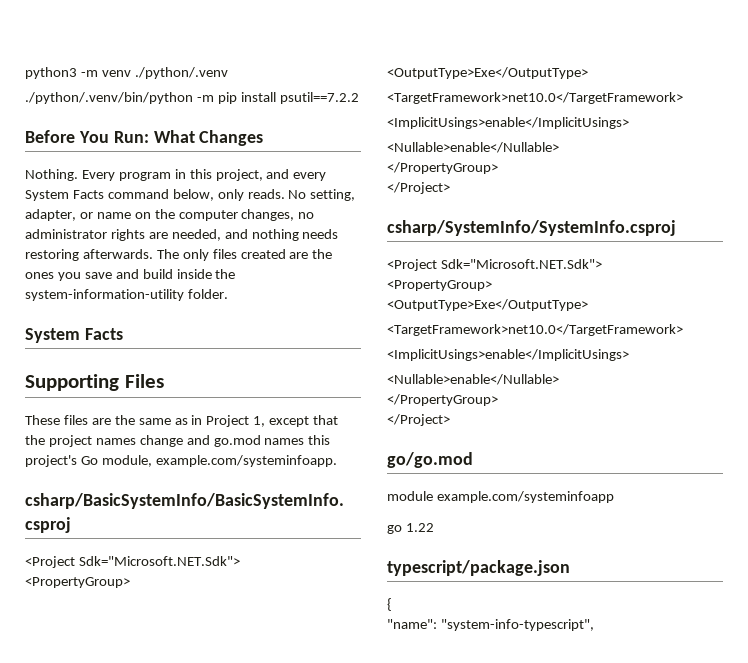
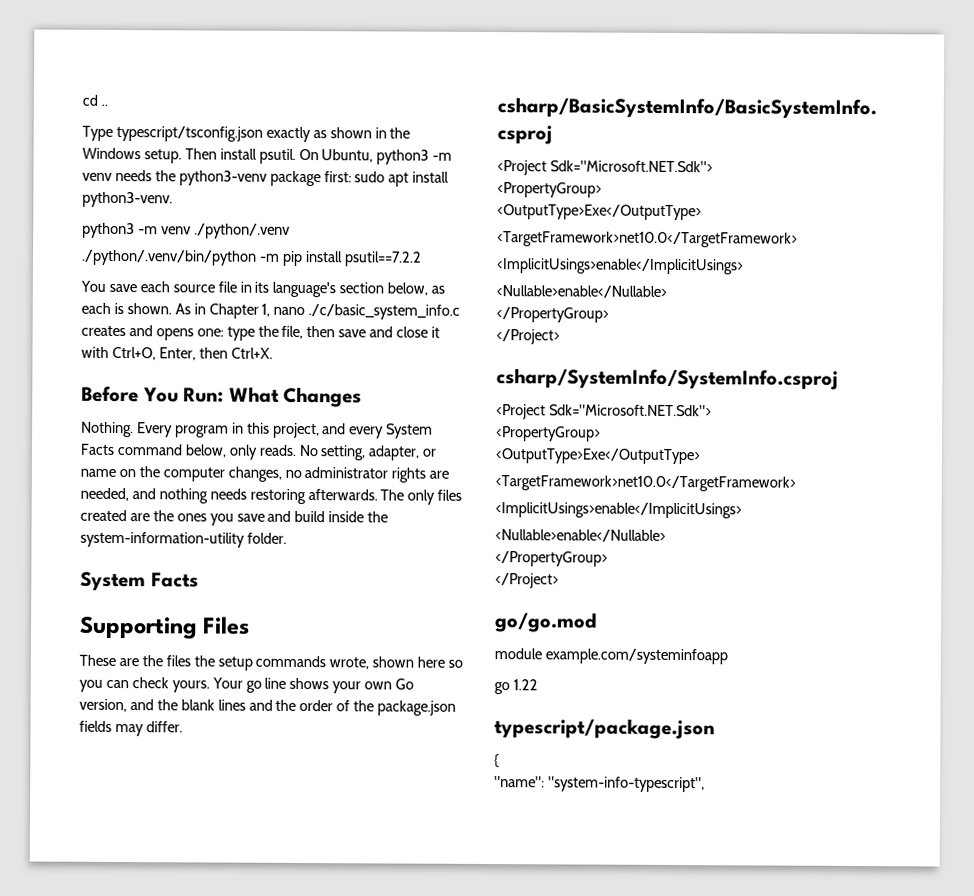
+ cd ..
+ Type typescript/tsconfig.json exactly as shown in the Windows setup. Then install psutil. On Ubuntu, python3 -m venv needs the python3-venv package first: sudo apt install python3-venv.
+ You save each source file in its language's section below, as each is shown. As in Chapter 1, nano ./c/basic_system_info.c creates and opens one: type the file, then save and close it with Ctrl+O, Enter, then Ctrl+X.
- These files are the same as in Project 1, except that the project names change and go.mod names this project's Go module, example.com/systeminfoapp.
+ These are the files the setup commands wrote, shown here so you can check yours. Your go line shows your own Go version, and the blank lines and the order of the package.json fields may differ.

